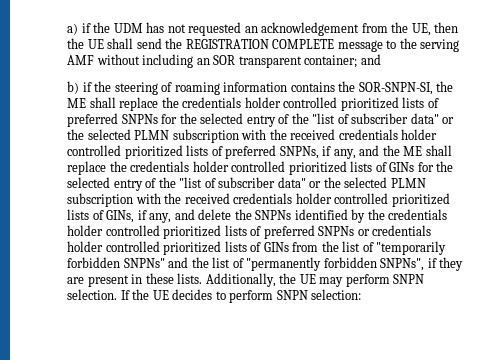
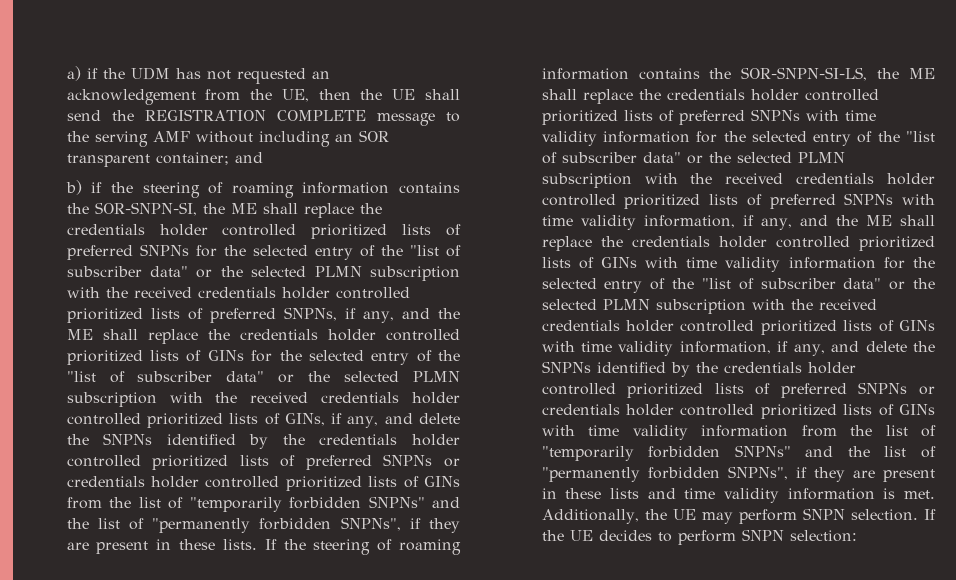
+ If the steering of roaming information contains the SOR-SNPN-SI-LS, the ME shall replace the credentials holder controlled prioritized lists of preferred SNPNs with time validity information for the selected entry of the "list of subscriber data" or the selected PLMN subscription with the received credentials holder controlled prioritized lists of preferred SNPNs with time validity information, if any, and the ME shall replace the credentials holder controlled prioritized lists of GINs with time validity information for the selected entry of the "list of subscriber data" or the selected PLMN subscription with the received credentials holder controlled prioritized lists of GINs with time validity information, if any, and delete the SNPNs identified by the credentials holder controlled prioritized lists of preferred SNPNs or credentials holder controlled prioritized lists of GINs with time validity information from the list of "temporarily forbidden SNPNs" and the list of "permanently forbidden SNPNs", if they are present in these lists and time validity information is met.

